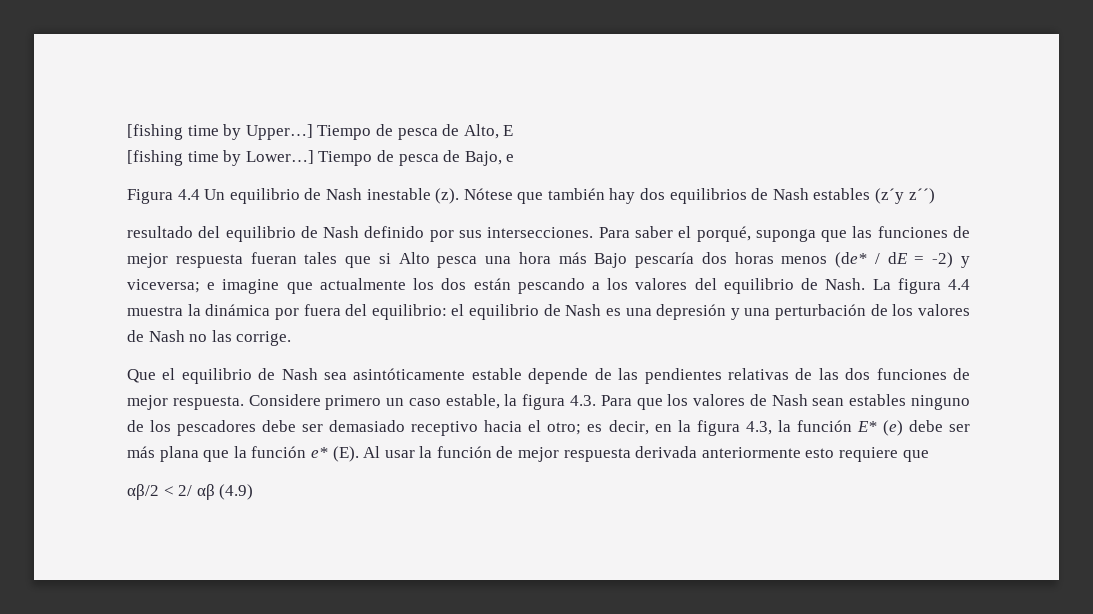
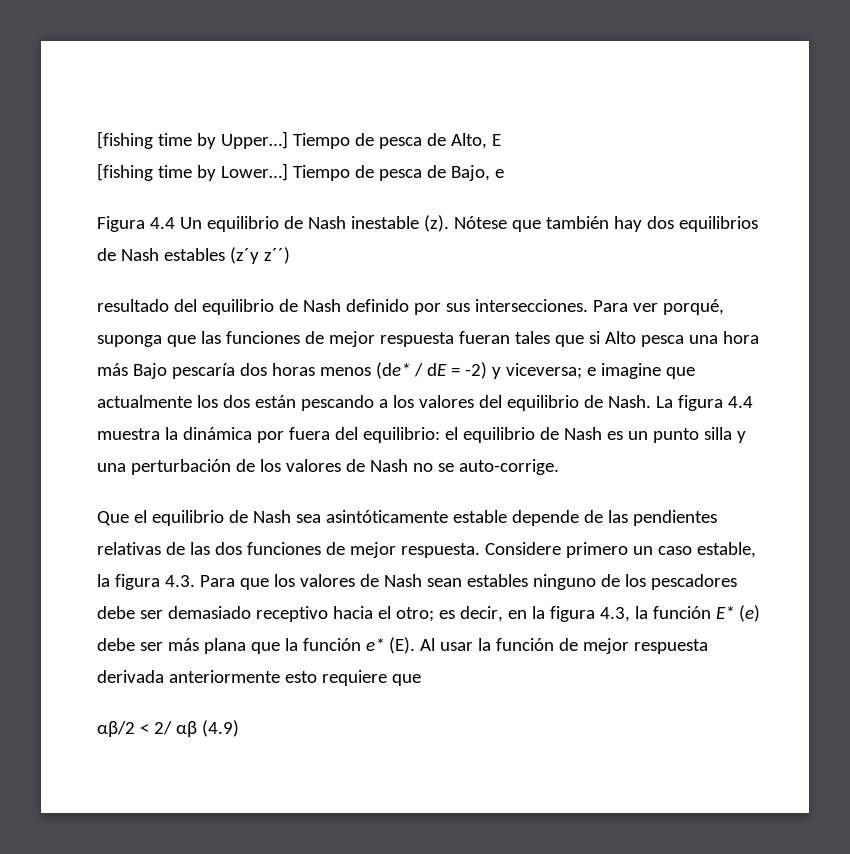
- Para saber el porqué, suponga que las funciones de mejor respuesta fueran tales que si Alto pesca una hora más Bajo pescaría dos horas menos (de* / dE = -2) y viceversa; e imagine que actualmente los dos están pescando a los valores del equilibrio de Nash.
+ Para ver porqué, suponga que las funciones de mejor respuesta fueran tales que si Alto pesca una hora más Bajo pescaría dos horas menos (de* / dE = -2) y viceversa; e imagine que actualmente los dos están pescando a los valores del equilibrio de Nash.
- La figura 4.4 muestra la dinámica por fuera del equilibrio: el equilibrio de Nash es una depresión y una perturbación de los valores de Nash no las corrige.
+ La figura 4.4 muestra la dinámica por fuera del equilibrio: el equilibrio de Nash es un punto silla y una perturbación de los valores de Nash no se auto-corrige.

